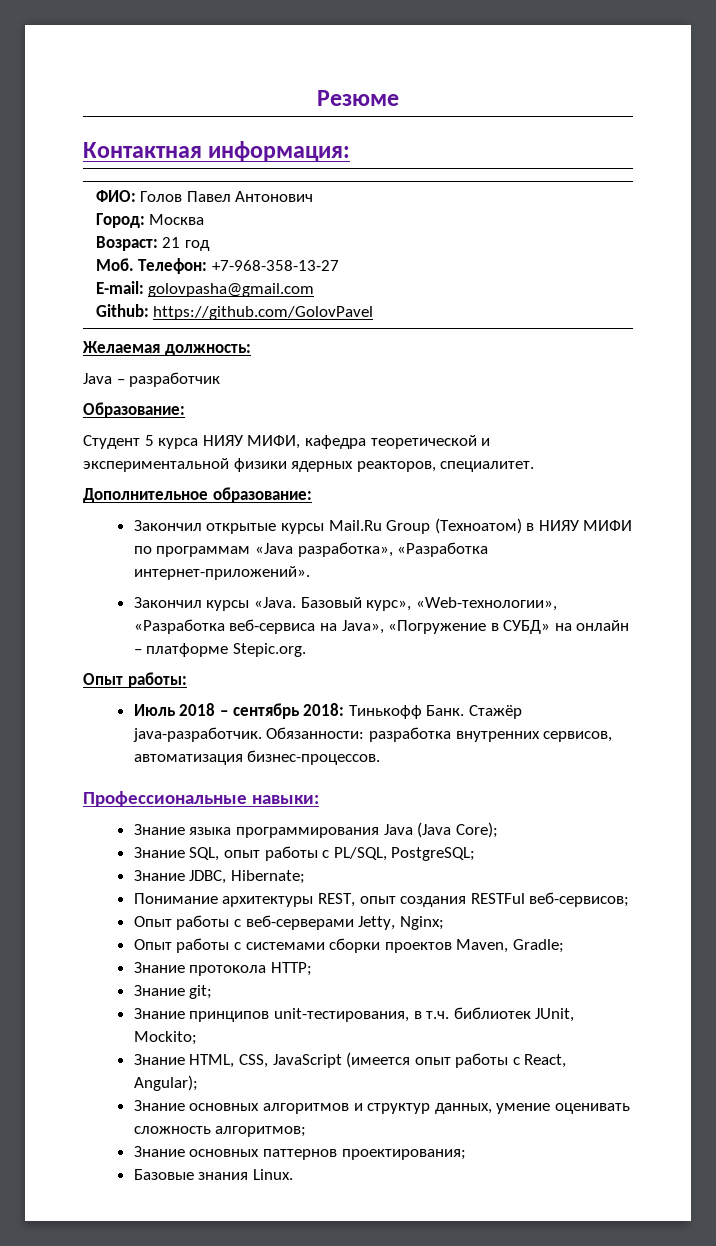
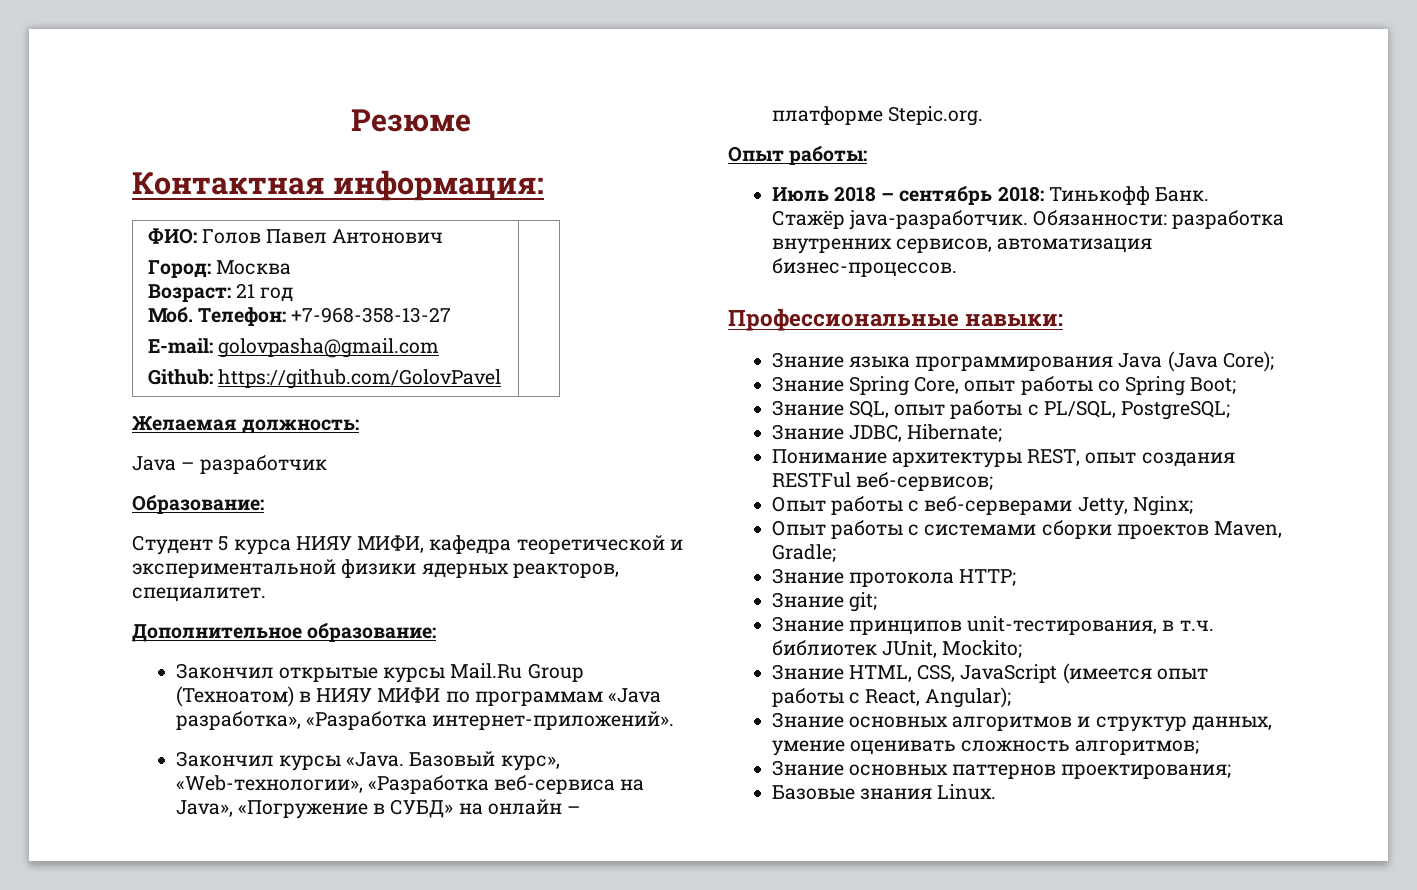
+ Знание Spring Core, опыт работы со Spring Boot;

